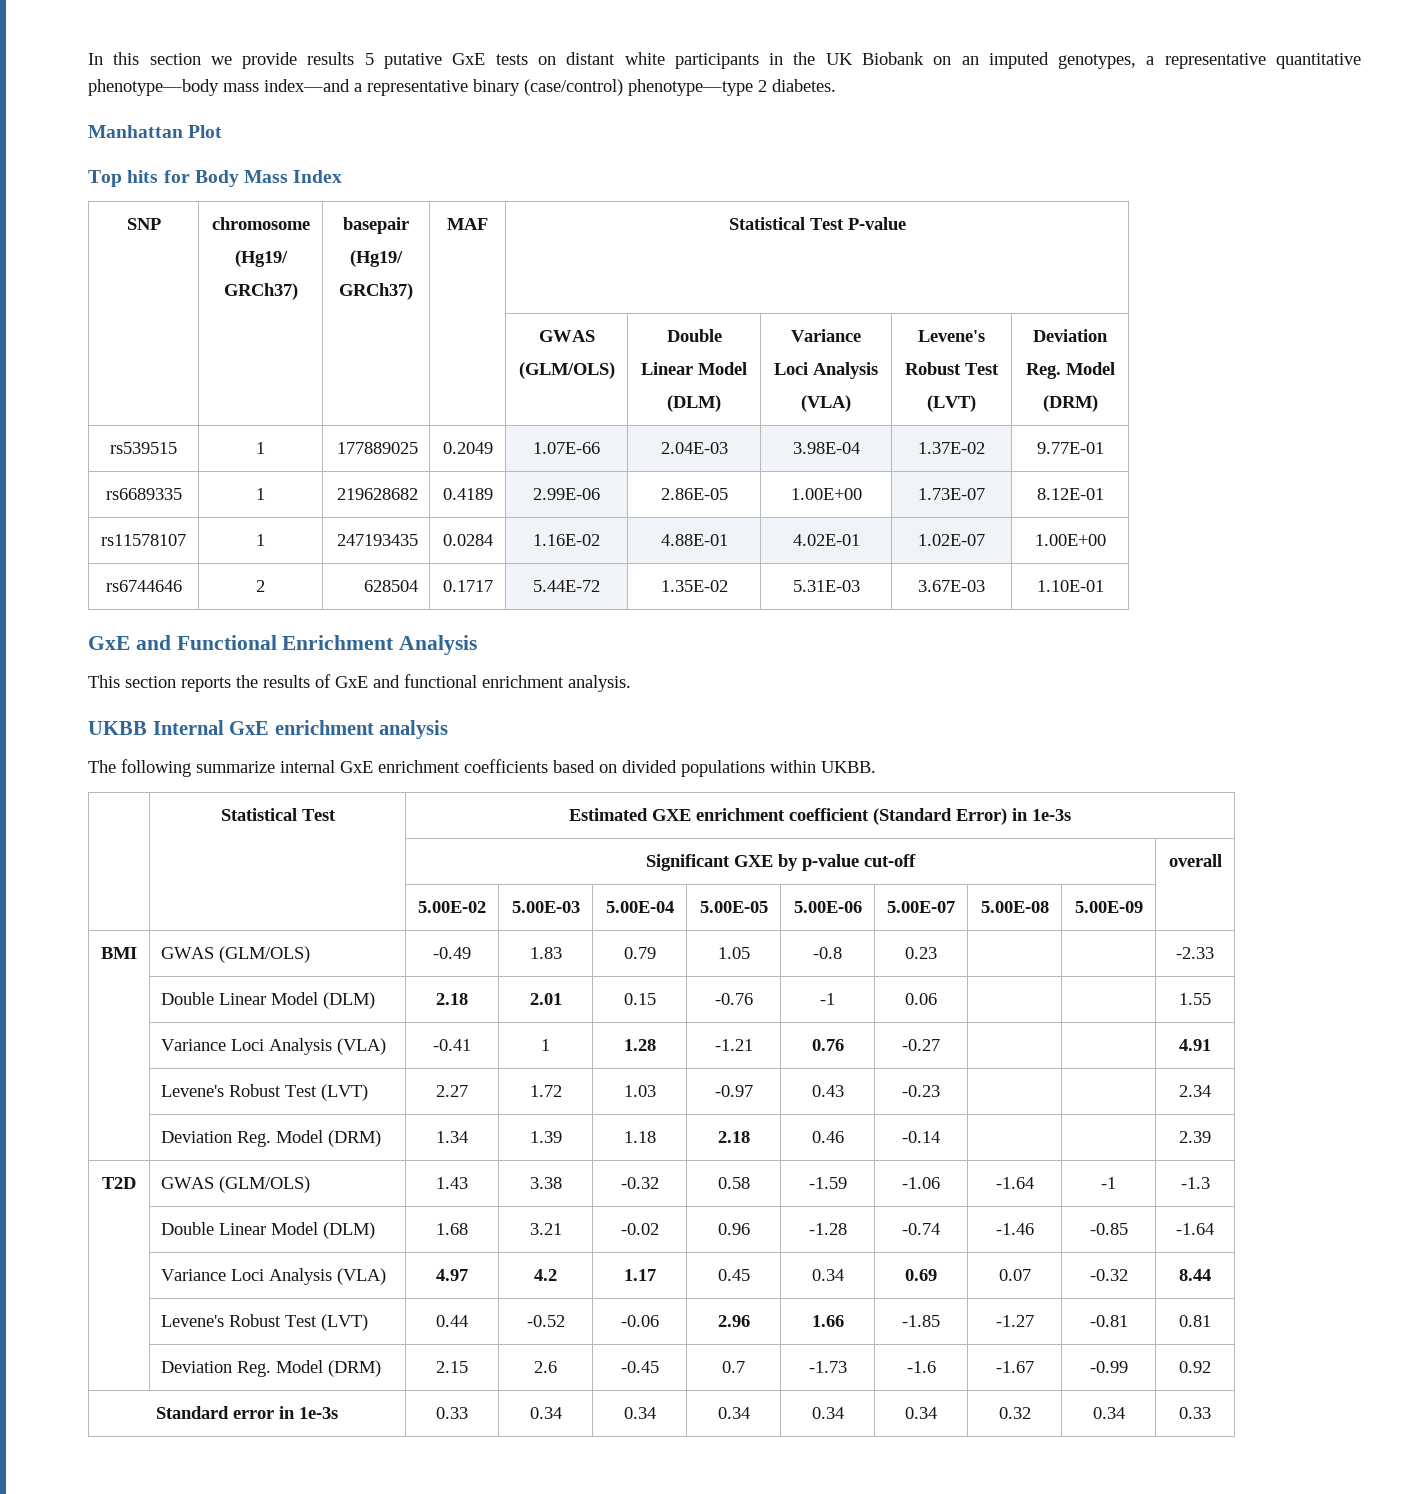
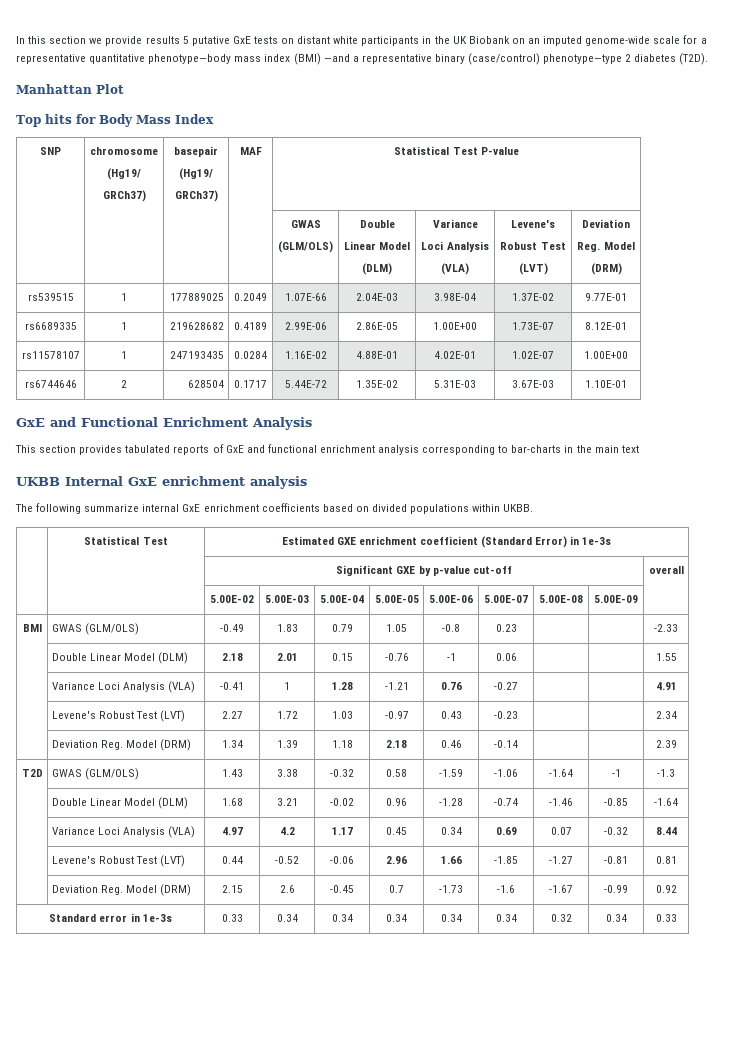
- In this section we provide results 5 putative GxE tests on distant white participants in the UK Biobank on an imputed genotypes, a representative quantitative phenotype—body mass index—and a representative binary (case/control) phenotype—type 2 diabetes.
+ In this section we provide results 5 putative GxE tests on distant white participants in the UK Biobank on an imputed genome-wide scale for a representative quantitative phenotype—body mass index (BMI) —and a representative binary (case/control) phenotype—type 2 diabetes (T2D).
- This section reports the results of GxE and functional enrichment analysis.
+ This section provides tabulated reports of GxE and functional enrichment analysis corresponding to bar-charts in the main text

